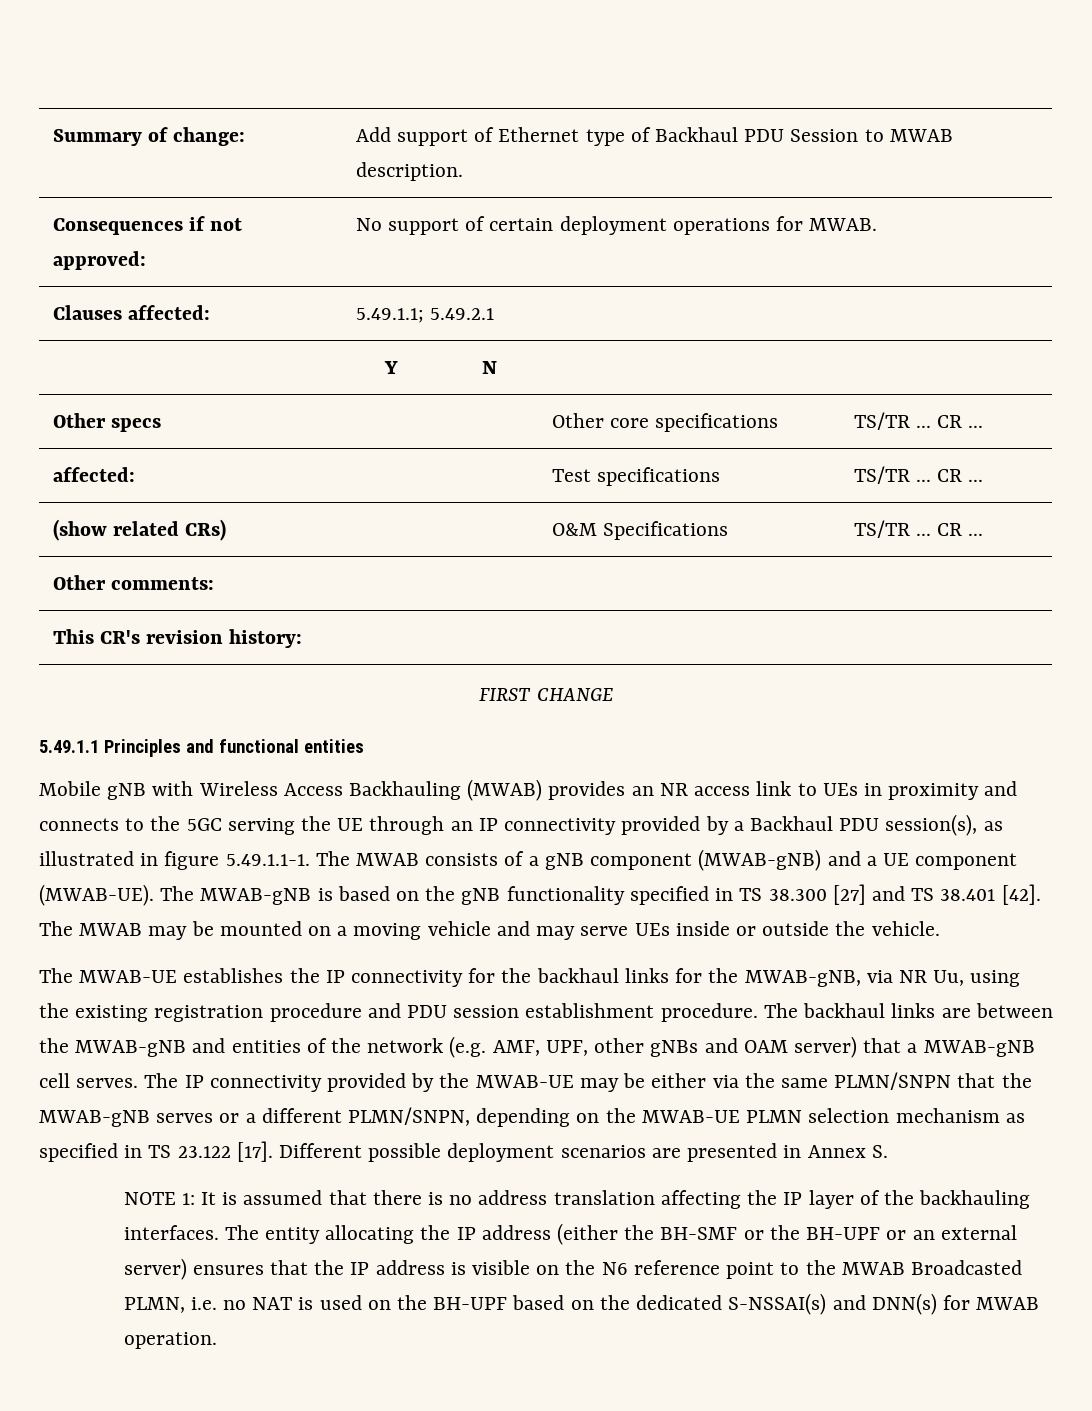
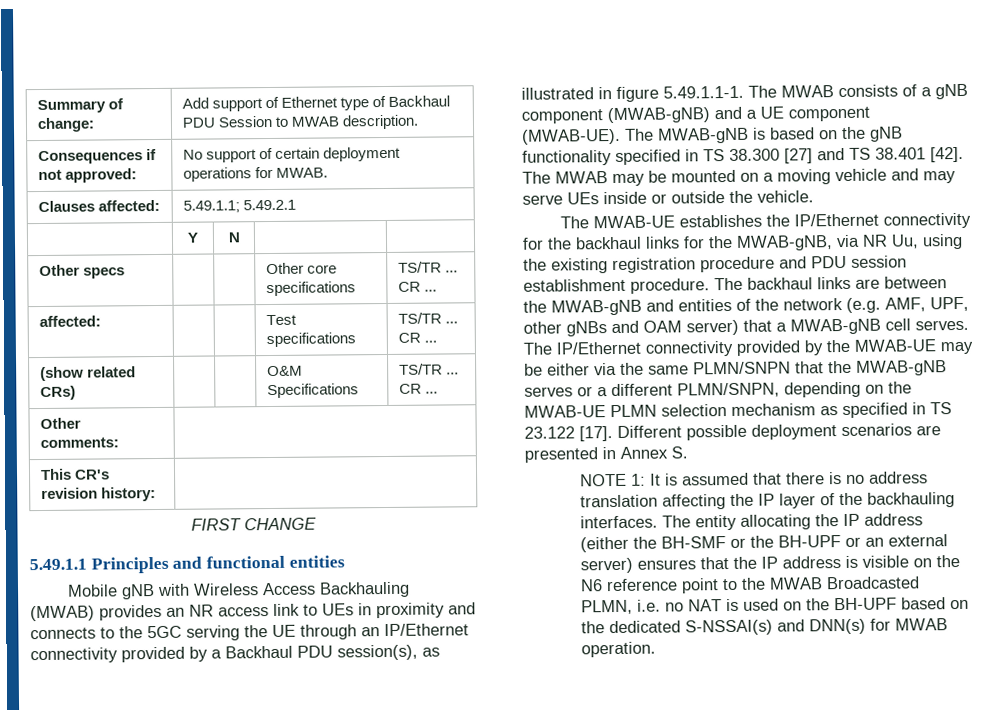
- Mobile gNB with Wireless Access Backhauling (MWAB) provides an NR access link to UEs in proximity and connects to the 5GC serving the UE through an IP connectivity provided by a Backhaul PDU session(s), as illustrated in figure 5.49.1.1-1. The MWAB consists of a gNB component (MWAB-gNB) and a UE component (MWAB-UE).
+ Mobile gNB with Wireless Access Backhauling (MWAB) provides an NR access link to UEs in proximity and connects to the 5GC serving the UE through an IP/Ethernet connectivity provided by a Backhaul PDU session(s), as illustrated in figure 5.49.1.1-1. The MWAB consists of a gNB component (MWAB-gNB) and a UE component (MWAB-UE).
- The MWAB-UE establishes the IP connectivity for the backhaul links for the MWAB-gNB, via NR Uu, using the existing registration procedure and PDU session establishment procedure.
+ The MWAB-UE establishes the IP/Ethernet connectivity for the backhaul links for the MWAB-gNB, via NR Uu, using the existing registration procedure and PDU session establishment procedure.
- The IP connectivity provided by the MWAB-UE may be either via the same PLMN/SNPN that the MWAB-gNB serves or a different PLMN/SNPN, depending on the MWAB-UE PLMN selection mechanism as specified in TS 23.122 [17].
+ The IP/Ethernet connectivity provided by the MWAB-UE may be either via the same PLMN/SNPN that the MWAB-gNB serves or a different PLMN/SNPN, depending on the MWAB-UE PLMN selection mechanism as specified in TS 23.122 [17].

